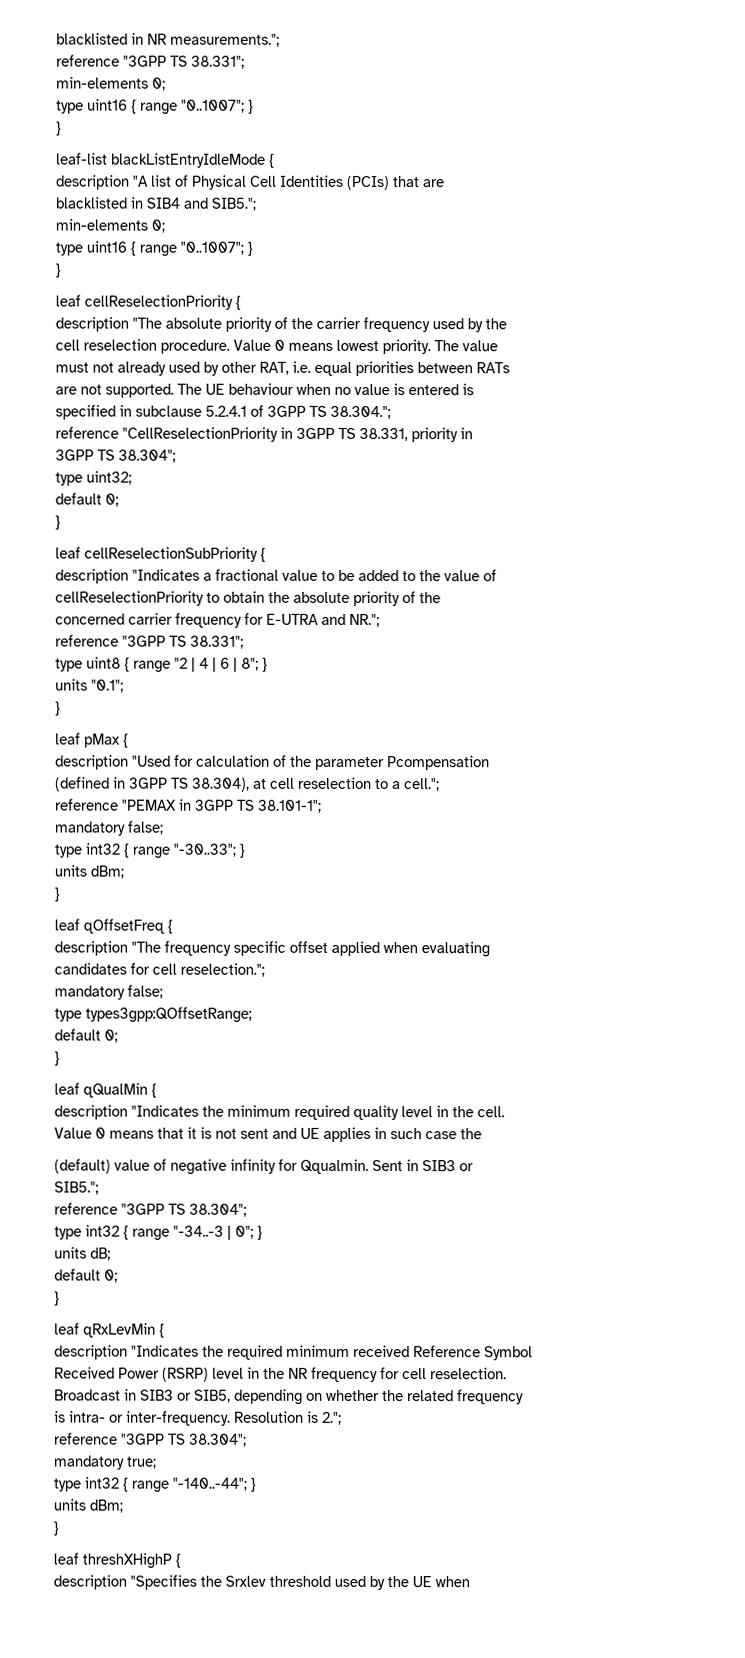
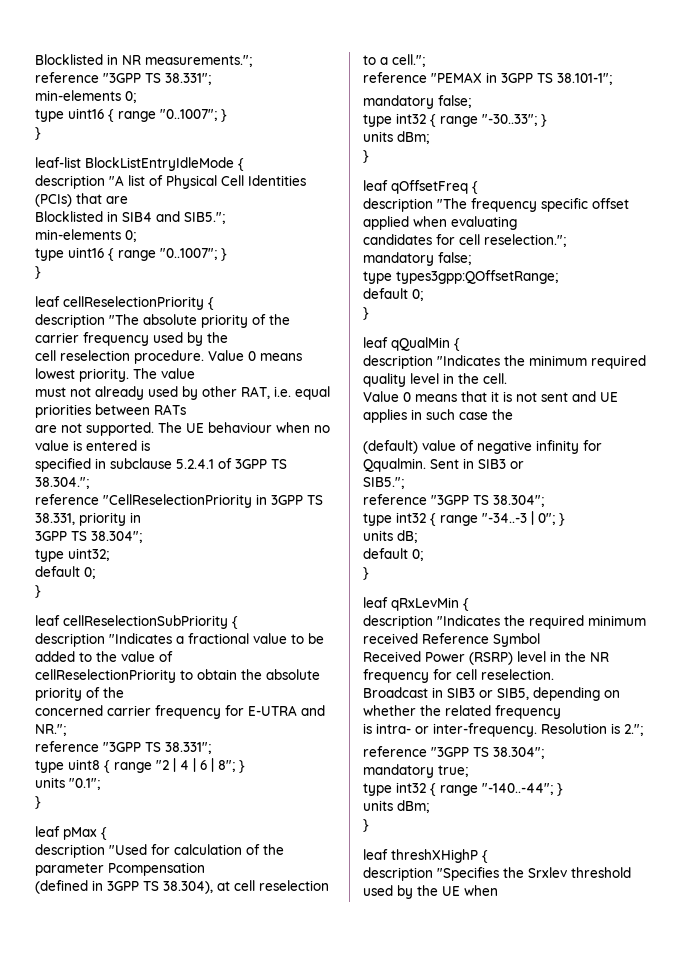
- blacklisted in NR measurements.";
+ Blocklisted in NR measurements.";
- leaf-list blackListEntryIdleMode {
+ leaf-list BlockListEntryIdleMode {
- blacklisted in SIB4 and SIB5.";
+ Blocklisted in SIB4 and SIB5.";

